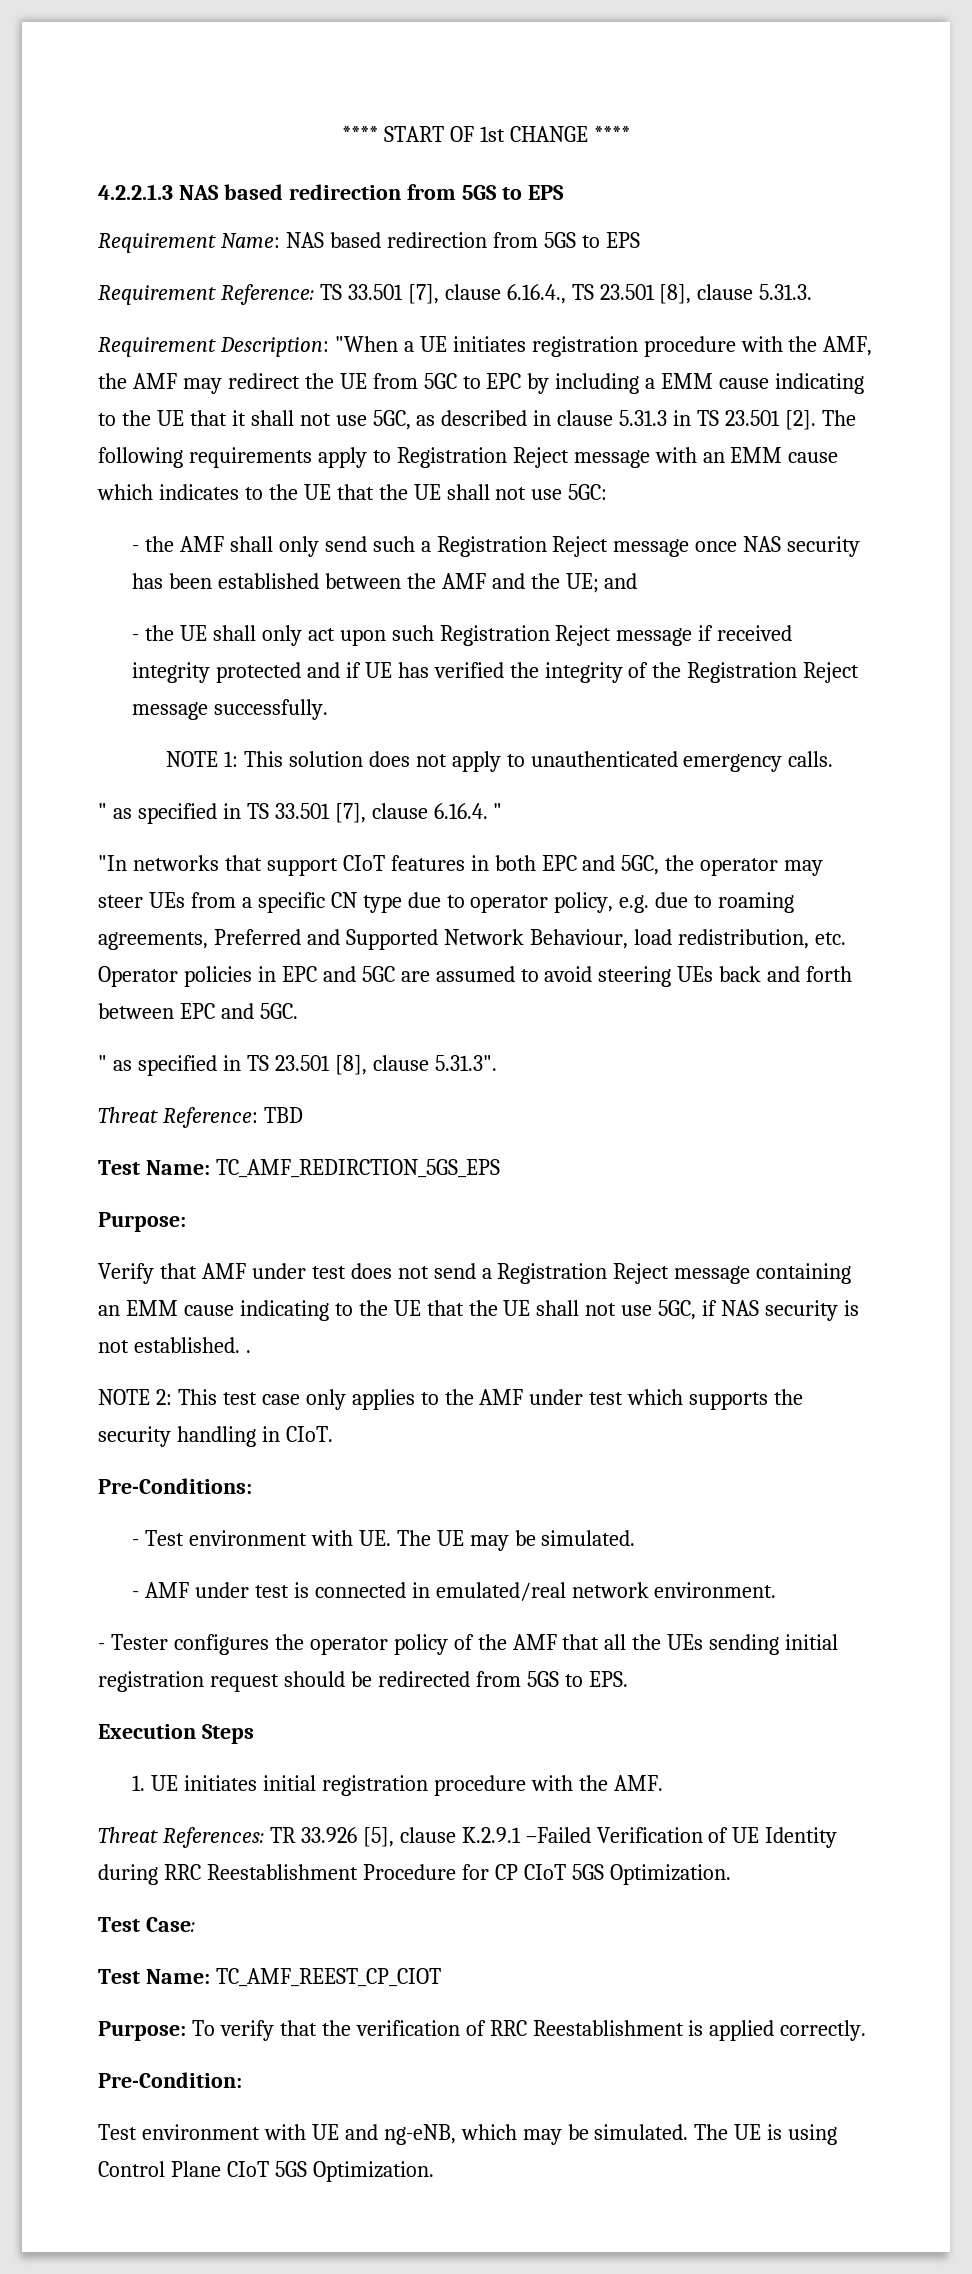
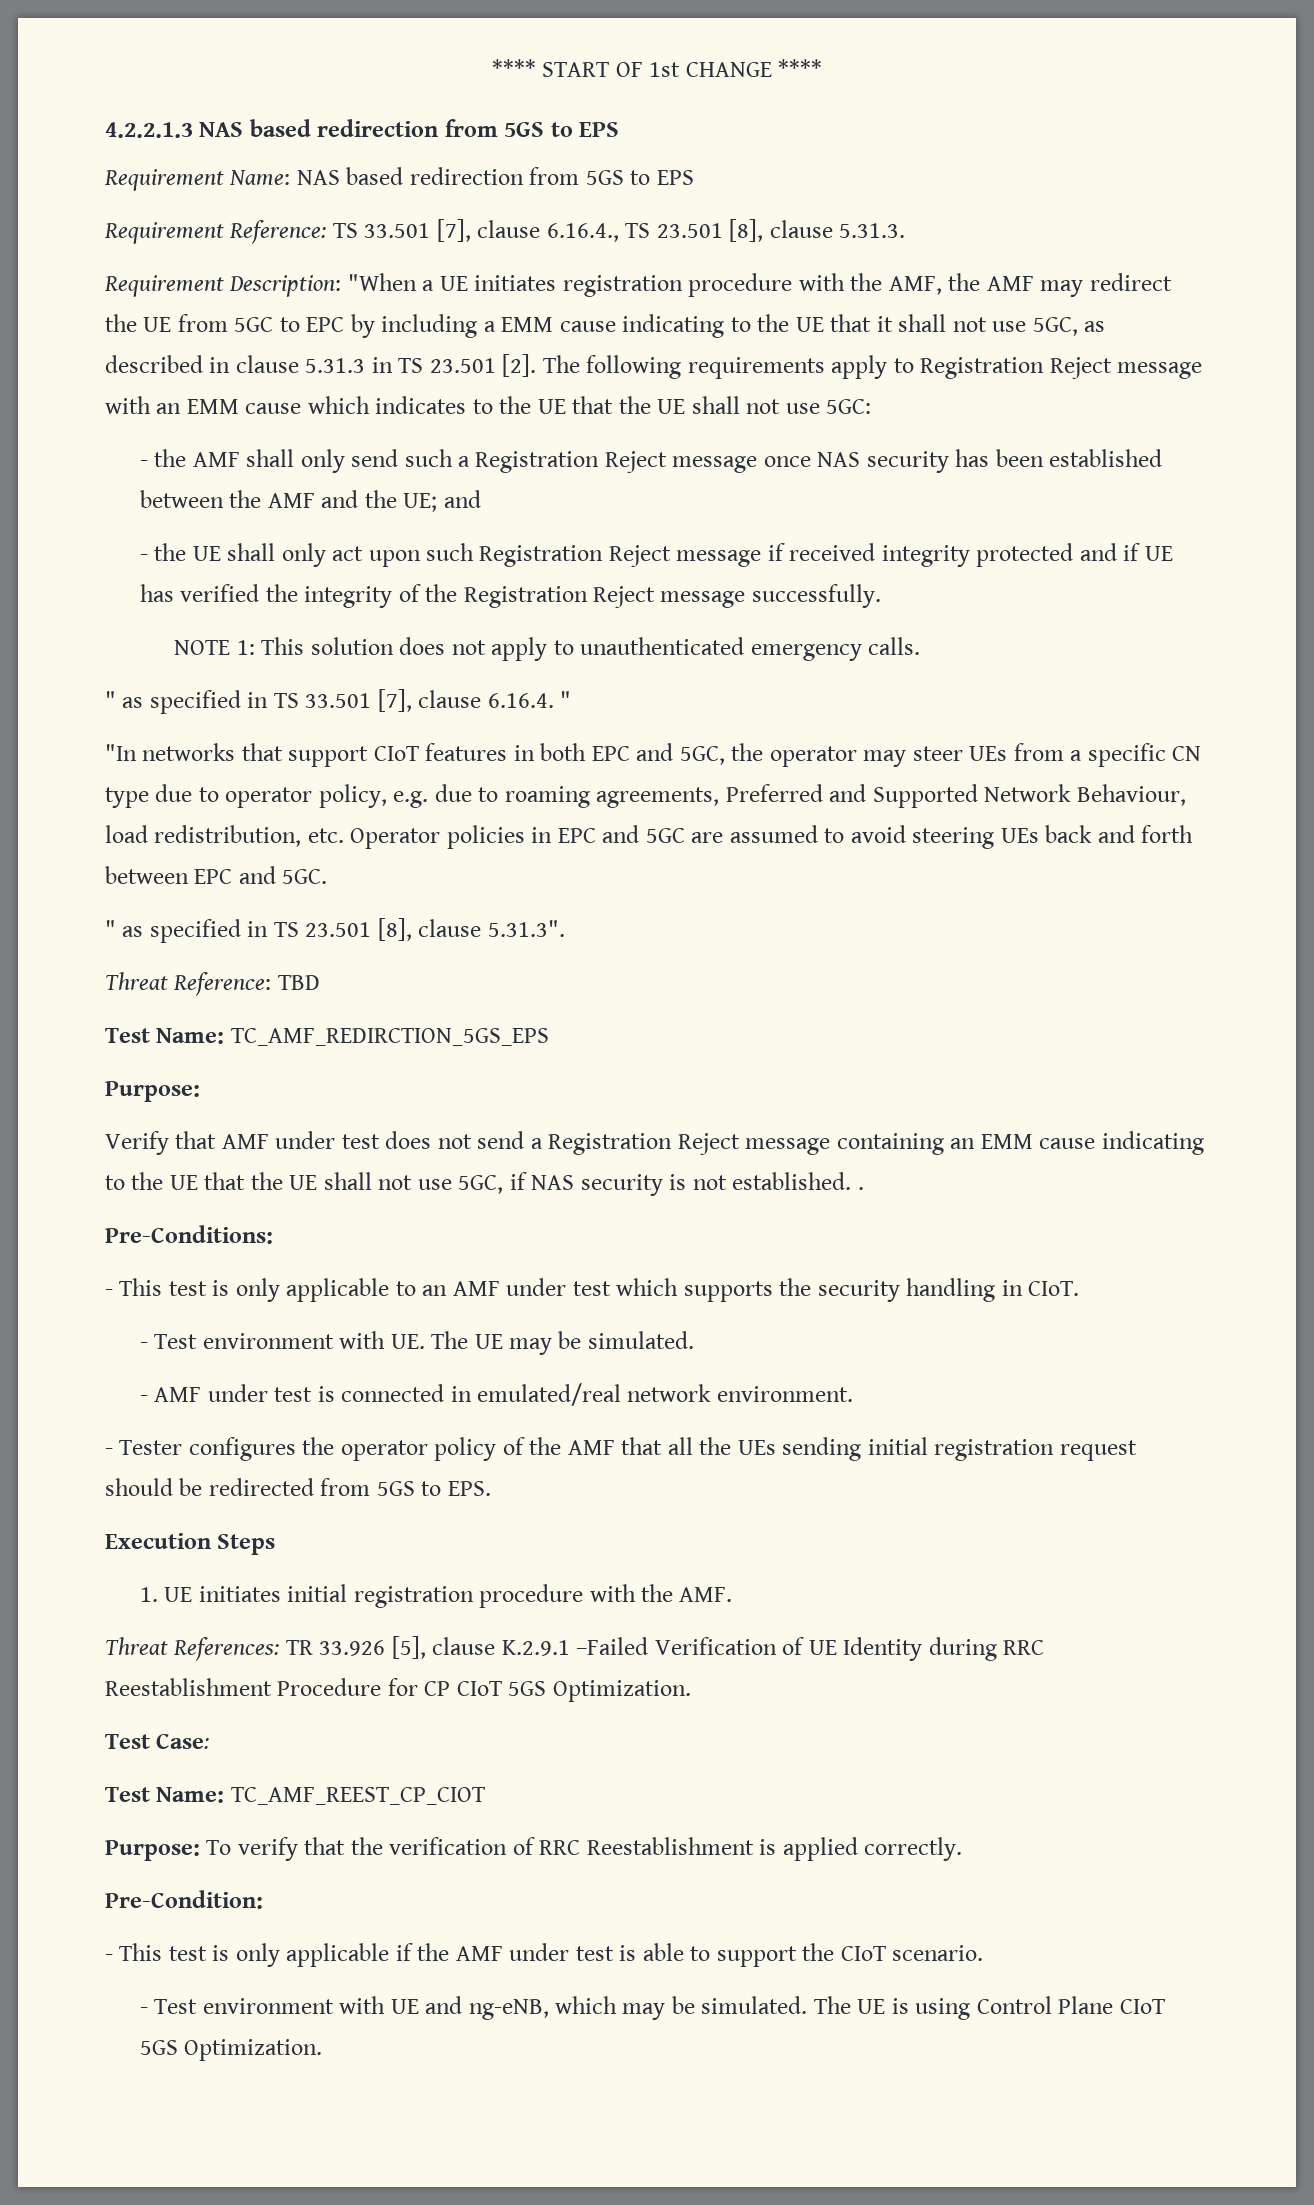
- NOTE 2: This test case only applies to the AMF under test which supports the security handling in CIoT.
+ Pre-Conditions:
+ - This test is only applicable to an AMF under test which supports the security handling in CIoT.
- Pre-Conditions:
- Test environment with UE and ng-eNB, which may be simulated.
+ - This test is only applicable if the AMF under test is able to support the CIoT scenario.
+ - Test environment with UE and ng-eNB, which may be simulated.

